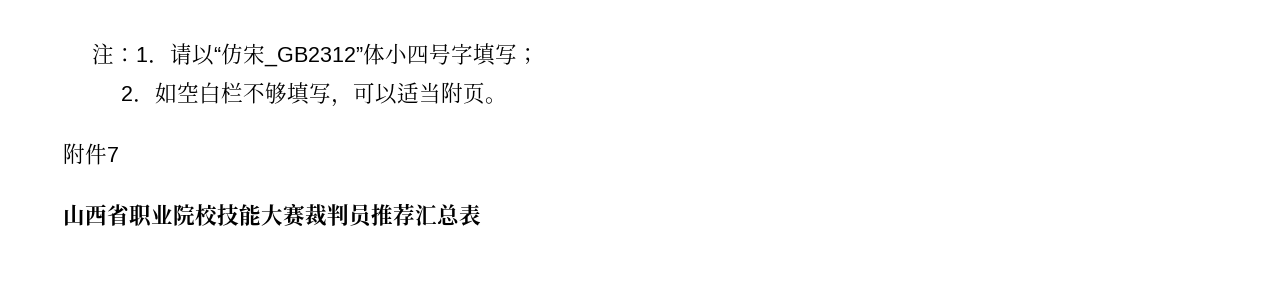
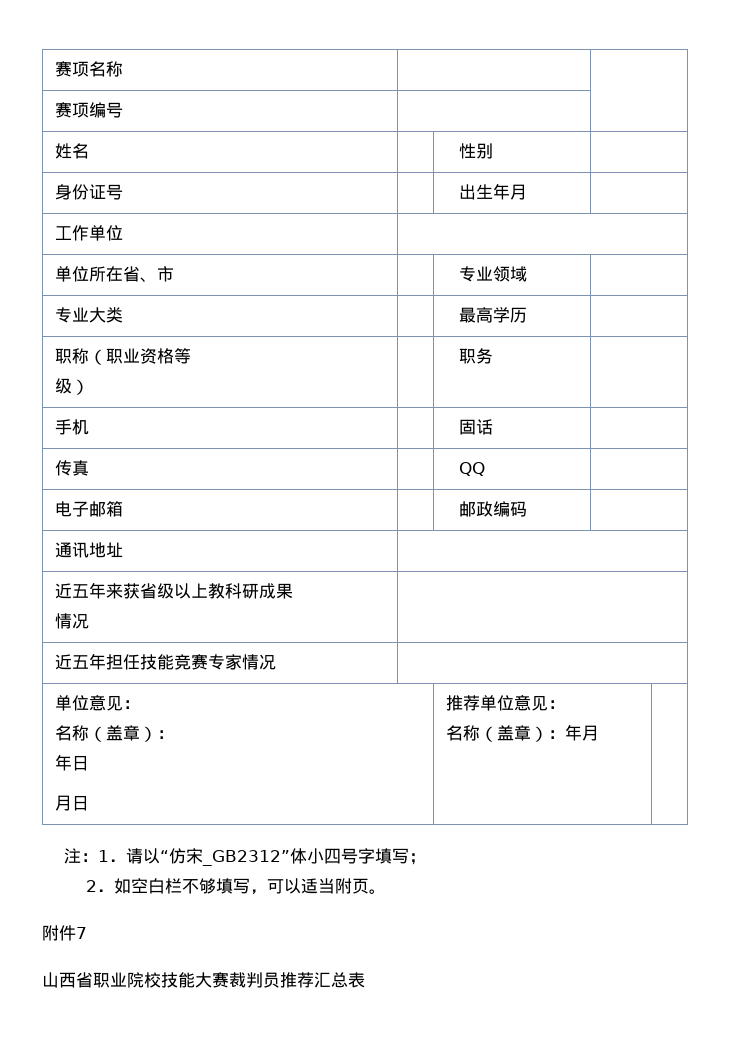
+ 赛项名称 | |
+ 赛项编号 | |
+ 姓名 | | 性别 |
+ 身份证号 | | 出生年月 |
+ 工作单位 |
+ 单位所在省、市 | | 专业领域 |
+ 专业大类 | | 最高学历 |
+ 职称（职业资格等
+ 级） | | 职务 |
+ 手机 | | 固话 |
+ 传真 | | QQ |
+ 电子邮箱 | | 邮政编码 |
+ 通讯地址 |
+ 近五年来获省级以上教科研成果
+ 情况 |
+ 近五年担任技能竞赛专家情况 |
+ 单位意见：
+ 名称（盖章）：
+ 年日
+ 月日 | 推荐单位意见：
+ 名称（盖章）：年月 |

